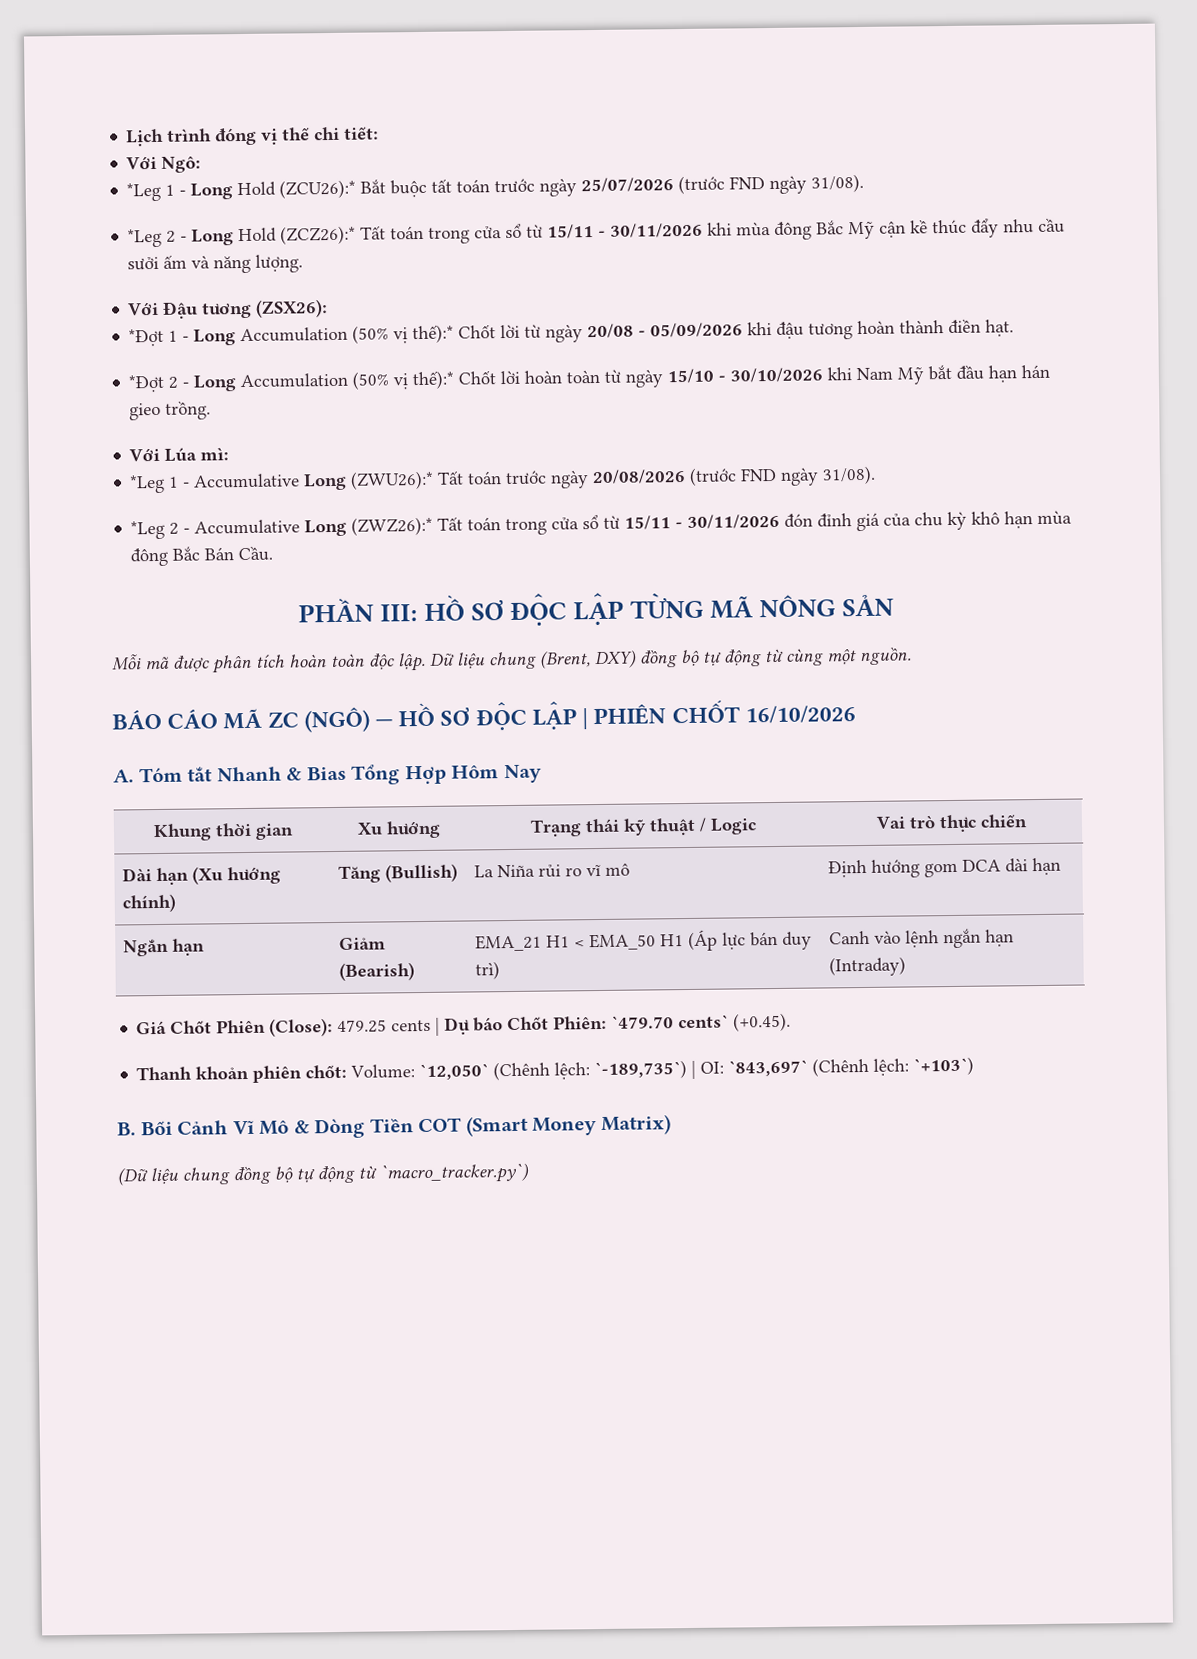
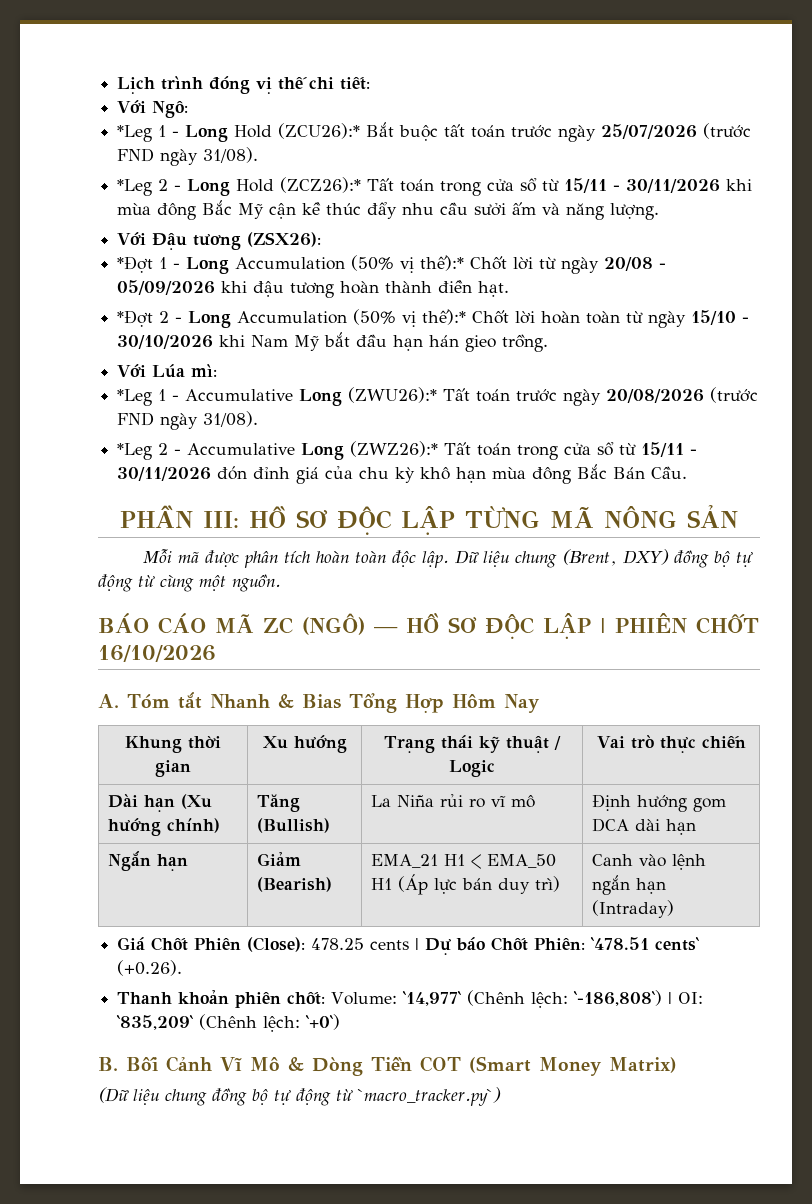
- Giá Chốt Phiên (Close): 479.25 cents | Dự báo Chốt Phiên: `479.70 cents` (+0.45).
+ Giá Chốt Phiên (Close): 478.25 cents | Dự báo Chốt Phiên: `478.51 cents` (+0.26).
- Thanh khoản phiên chốt: Volume: `12,050` (Chênh lệch: `-189,735`) | OI: `843,697` (Chênh lệch: `+103`)
+ Thanh khoản phiên chốt: Volume: `14,977` (Chênh lệch: `-186,808`) | OI: `835,209` (Chênh lệch: `+0`)

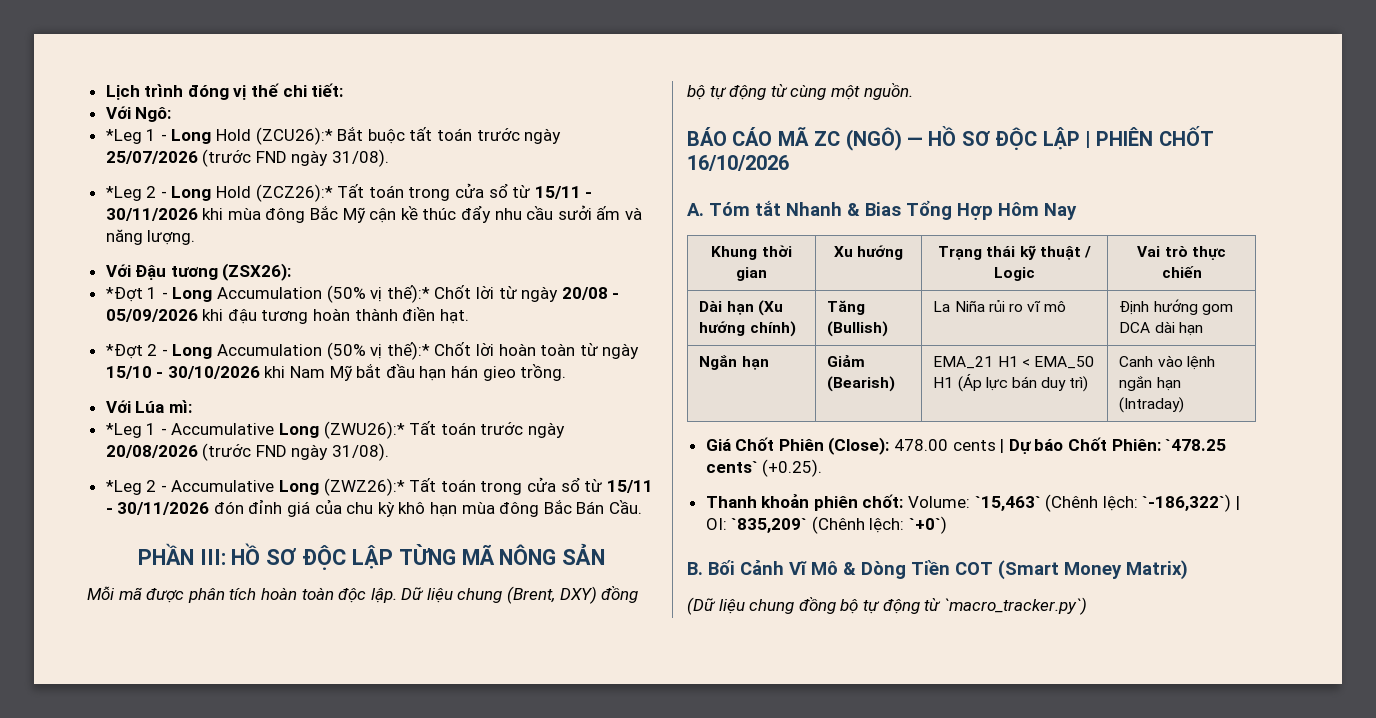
- Giá Chốt Phiên (Close): 478.25 cents | Dự báo Chốt Phiên: `478.51 cents` (+0.26).
+ Giá Chốt Phiên (Close): 478.00 cents | Dự báo Chốt Phiên: `478.25 cents` (+0.25).
- Thanh khoản phiên chốt: Volume: `14,977` (Chênh lệch: `-186,808`) | OI: `835,209` (Chênh lệch: `+0`)
+ Thanh khoản phiên chốt: Volume: `15,463` (Chênh lệch: `-186,322`) | OI: `835,209` (Chênh lệch: `+0`)

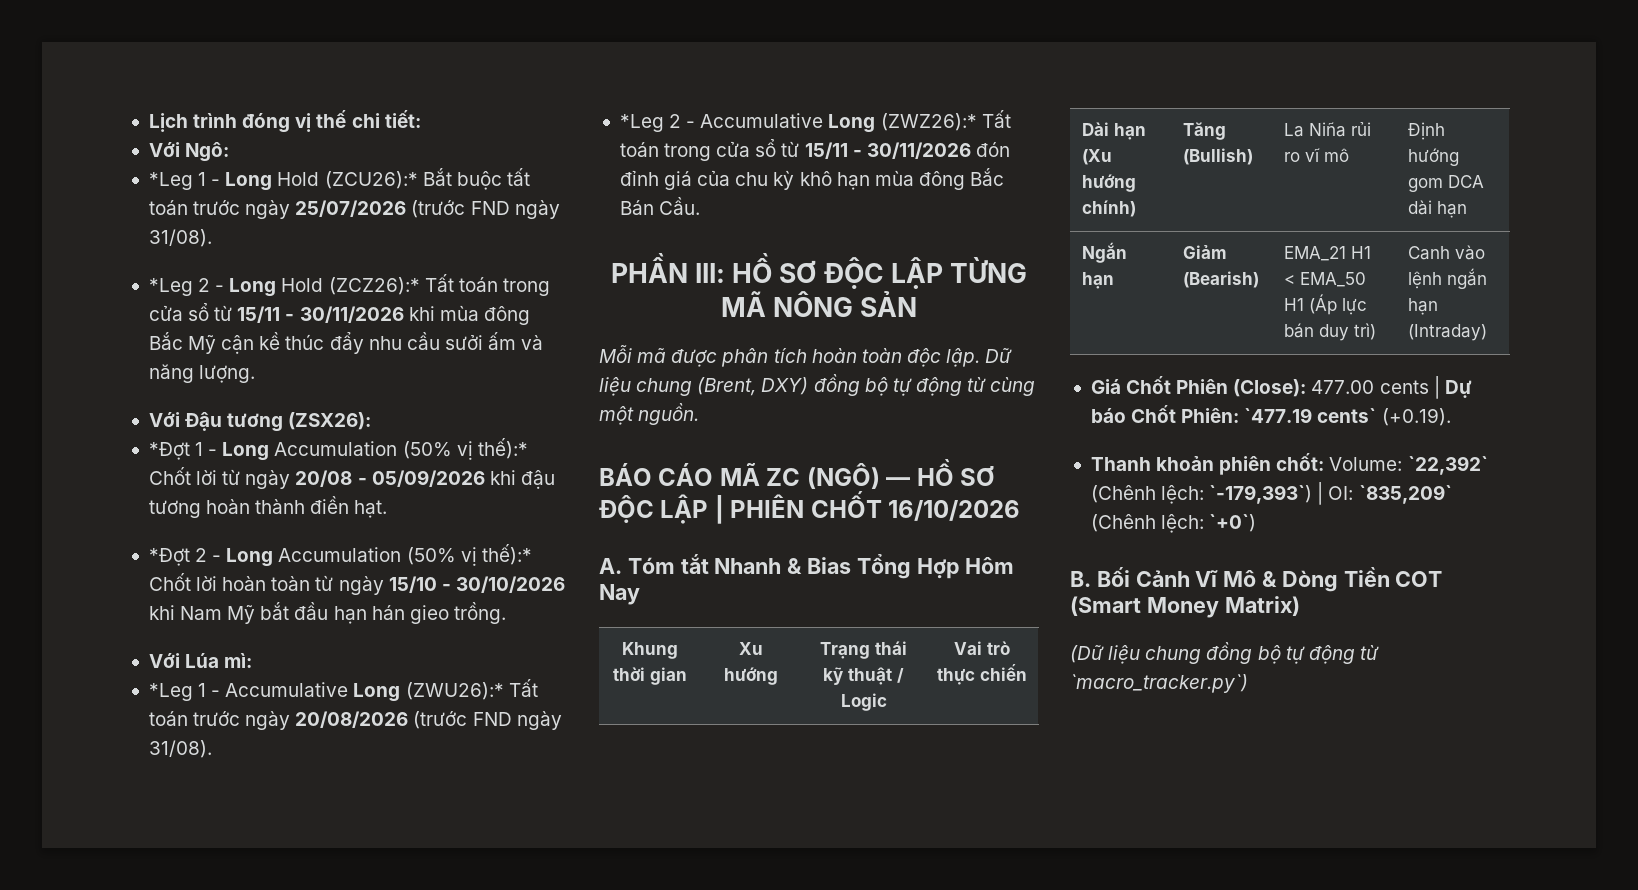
- Giá Chốt Phiên (Close): 478.00 cents | Dự báo Chốt Phiên: `478.25 cents` (+0.25).
+ Giá Chốt Phiên (Close): 477.00 cents | Dự báo Chốt Phiên: `477.19 cents` (+0.19).
- Thanh khoản phiên chốt: Volume: `15,463` (Chênh lệch: `-186,322`) | OI: `835,209` (Chênh lệch: `+0`)
+ Thanh khoản phiên chốt: Volume: `22,392` (Chênh lệch: `-179,393`) | OI: `835,209` (Chênh lệch: `+0`)

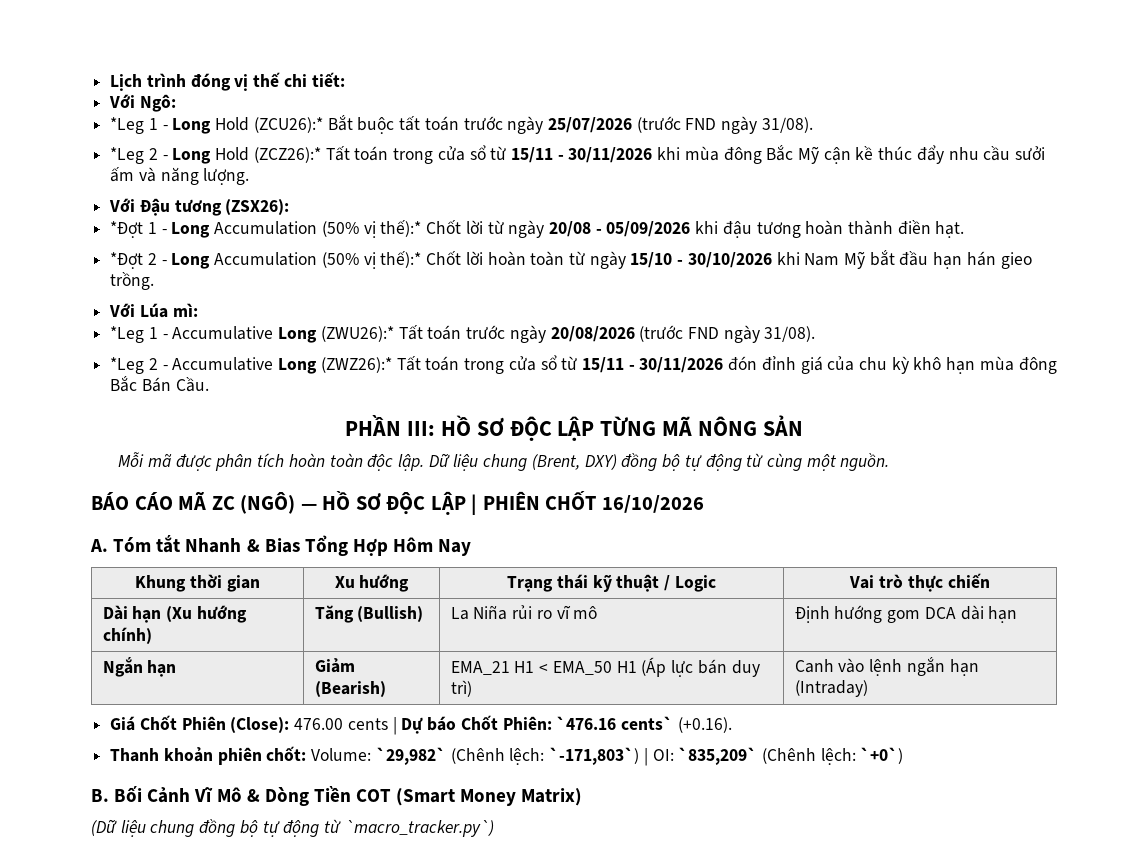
- Giá Chốt Phiên (Close): 477.00 cents | Dự báo Chốt Phiên: `477.19 cents` (+0.19).
+ Giá Chốt Phiên (Close): 476.00 cents | Dự báo Chốt Phiên: `476.16 cents` (+0.16).
- Thanh khoản phiên chốt: Volume: `22,392` (Chênh lệch: `-179,393`) | OI: `835,209` (Chênh lệch: `+0`)
+ Thanh khoản phiên chốt: Volume: `29,982` (Chênh lệch: `-171,803`) | OI: `835,209` (Chênh lệch: `+0`)

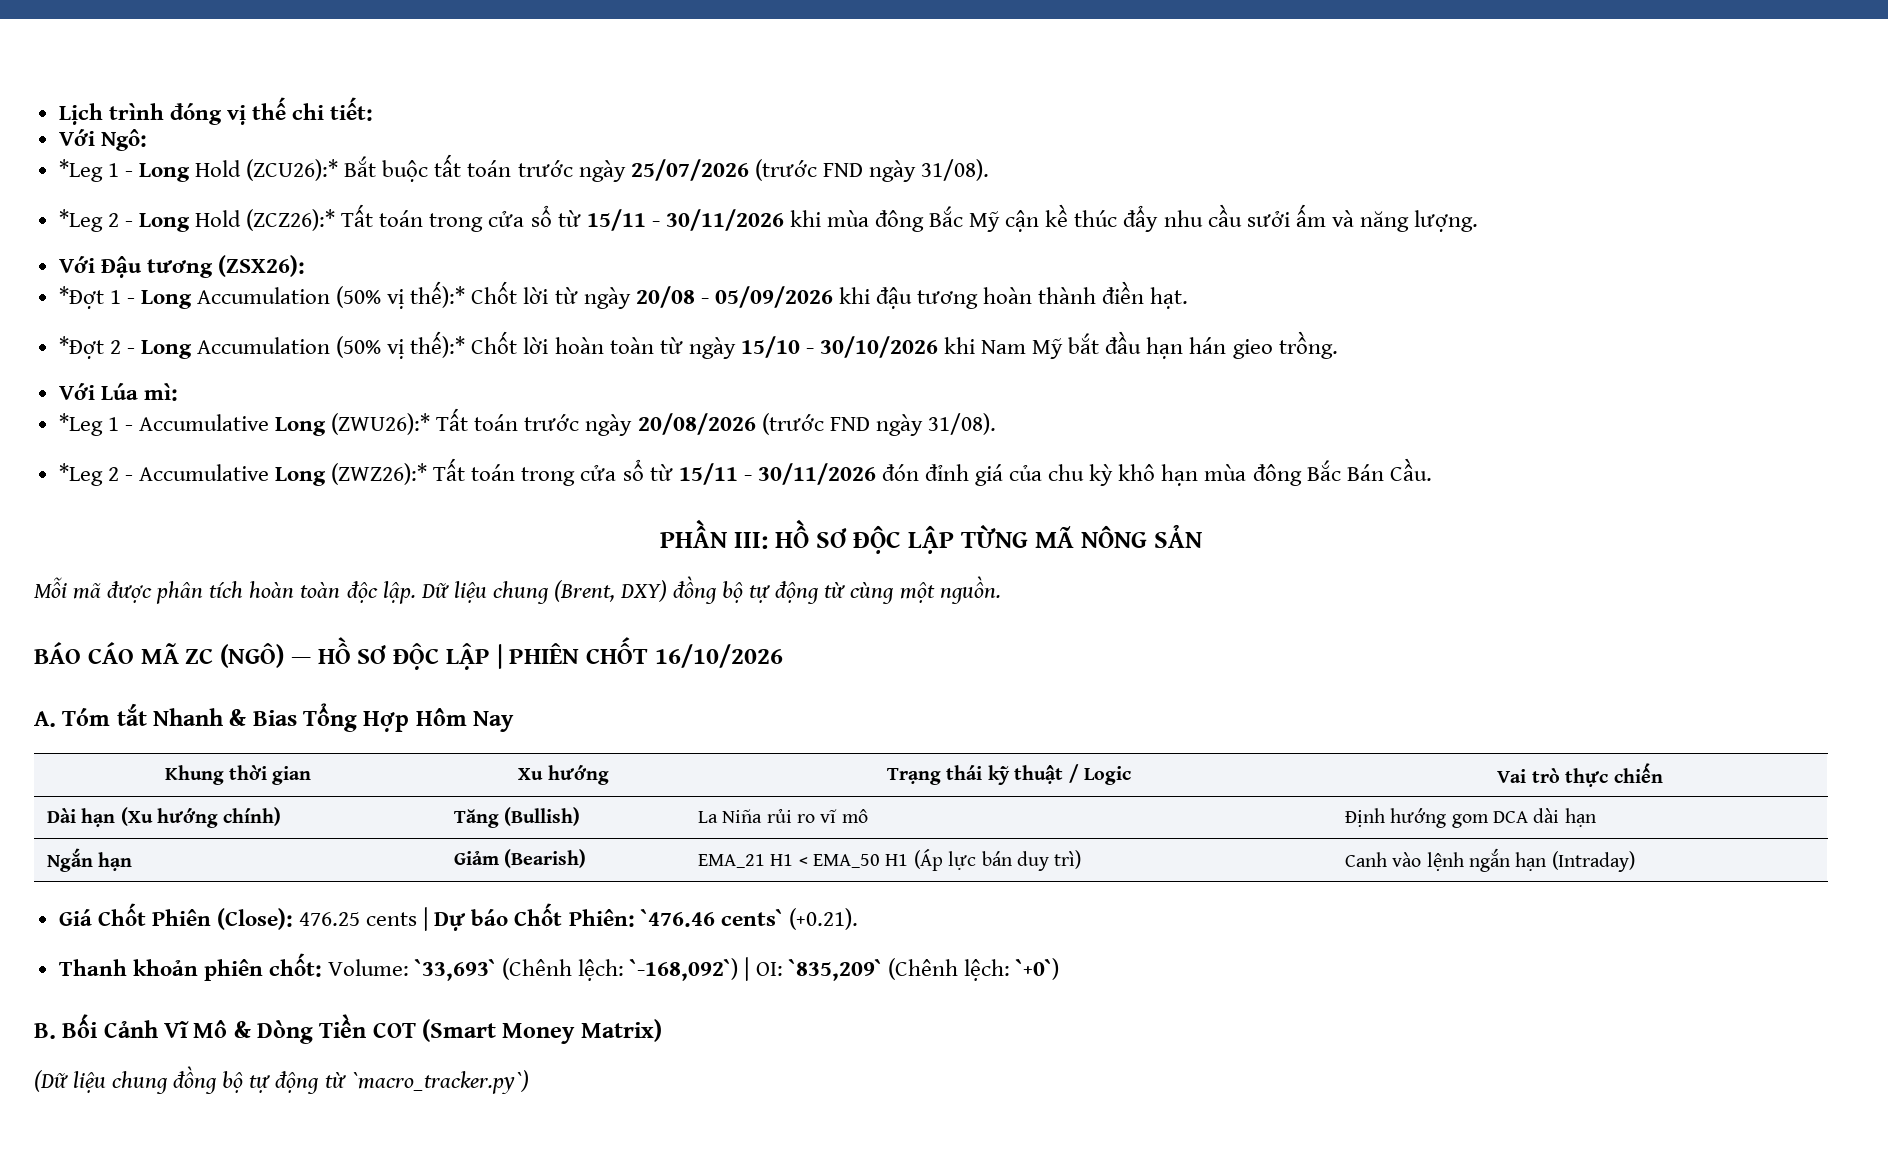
- Giá Chốt Phiên (Close): 476.00 cents | Dự báo Chốt Phiên: `476.16 cents` (+0.16).
+ Giá Chốt Phiên (Close): 476.25 cents | Dự báo Chốt Phiên: `476.46 cents` (+0.21).
- Thanh khoản phiên chốt: Volume: `29,982` (Chênh lệch: `-171,803`) | OI: `835,209` (Chênh lệch: `+0`)
+ Thanh khoản phiên chốt: Volume: `33,693` (Chênh lệch: `-168,092`) | OI: `835,209` (Chênh lệch: `+0`)

